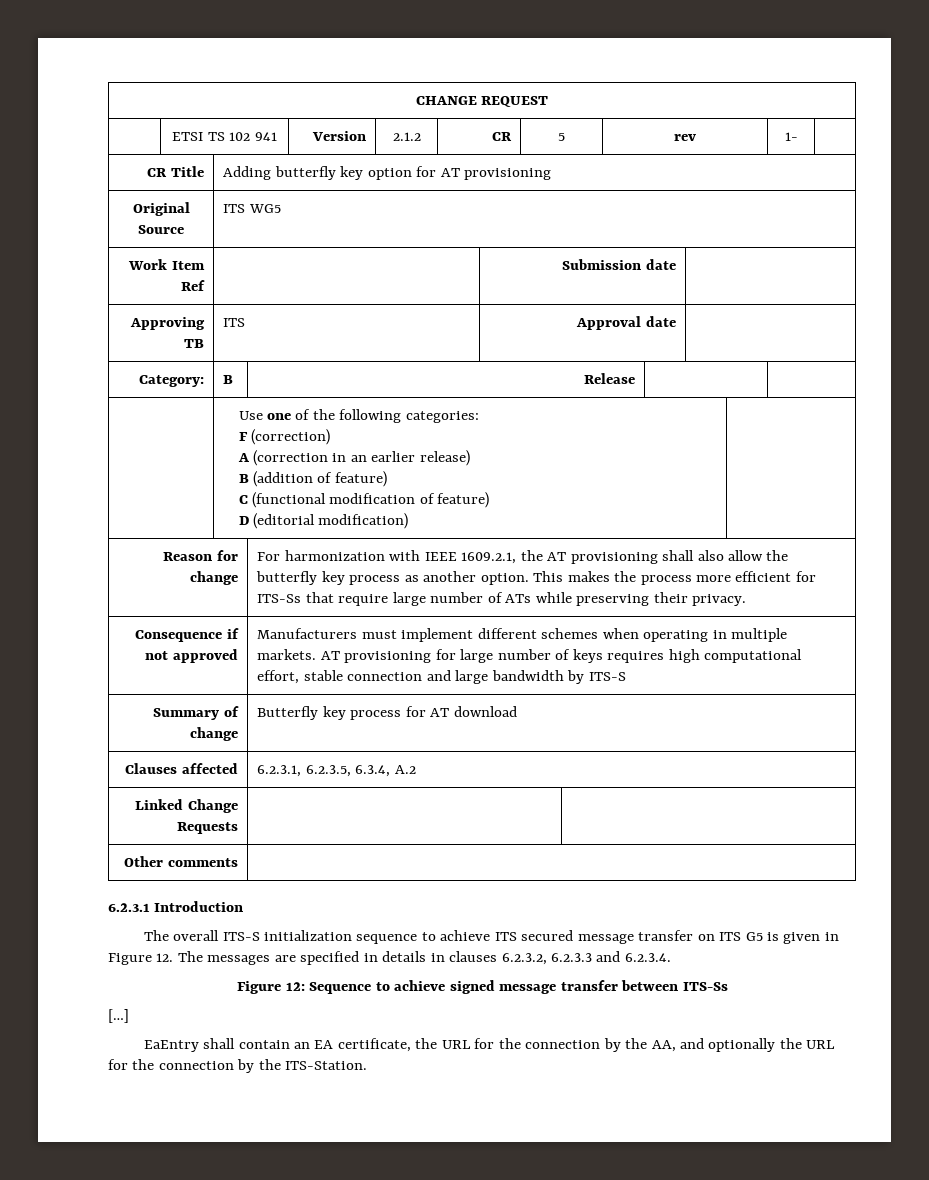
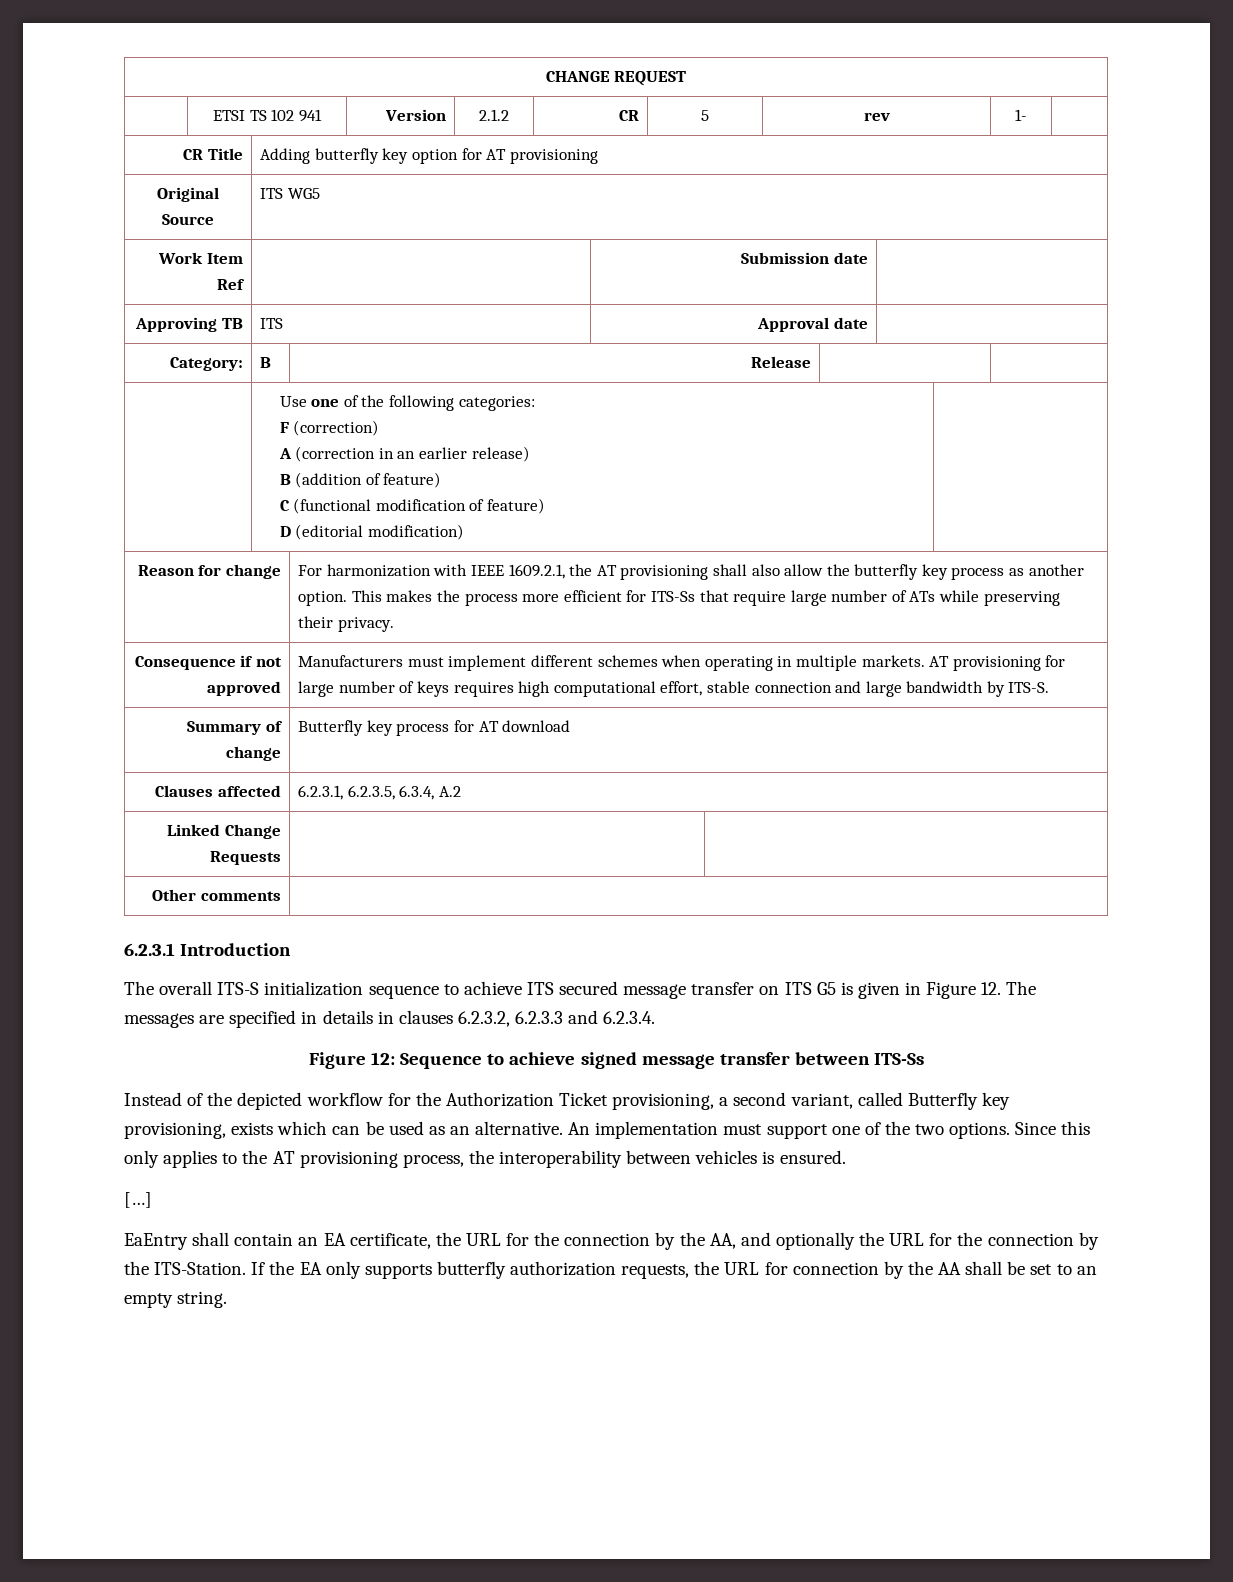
- Consequence if not approved | Manufacturers must implement different schemes when operating in multiple markets. AT provisioning for large number of keys requires high computational effort, stable connection and large bandwidth by ITS-S
+ Consequence if not approved | Manufacturers must implement different schemes when operating in multiple markets. AT provisioning for large number of keys requires high computational effort, stable connection and large bandwidth by ITS-S.
+ Instead of the depicted workflow for the Authorization Ticket provisioning, a second variant, called Butterfly key provisioning, exists which can be used as an alternative. An implementation must support one of the two options. Since this only applies to the AT provisioning process, the interoperability between vehicles is ensured.
+ If the EA only supports butterfly authorization requests, the URL for connection by the AA shall be set to an empty string.

